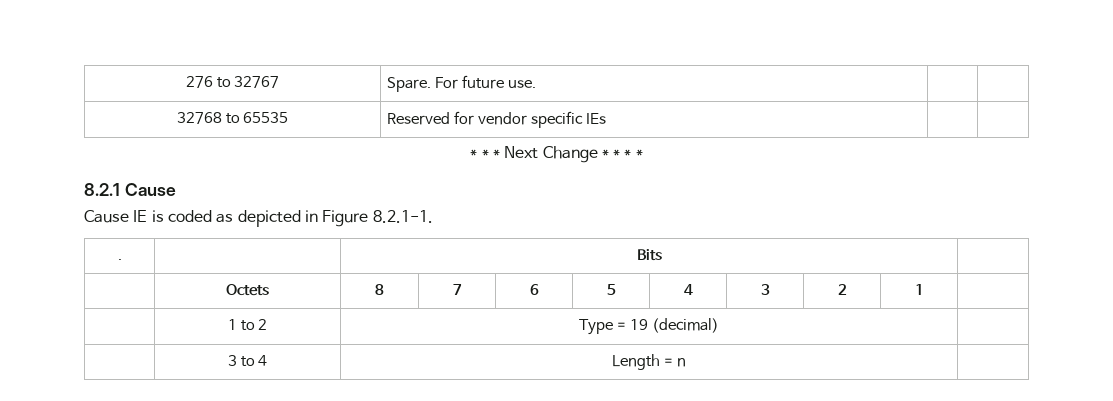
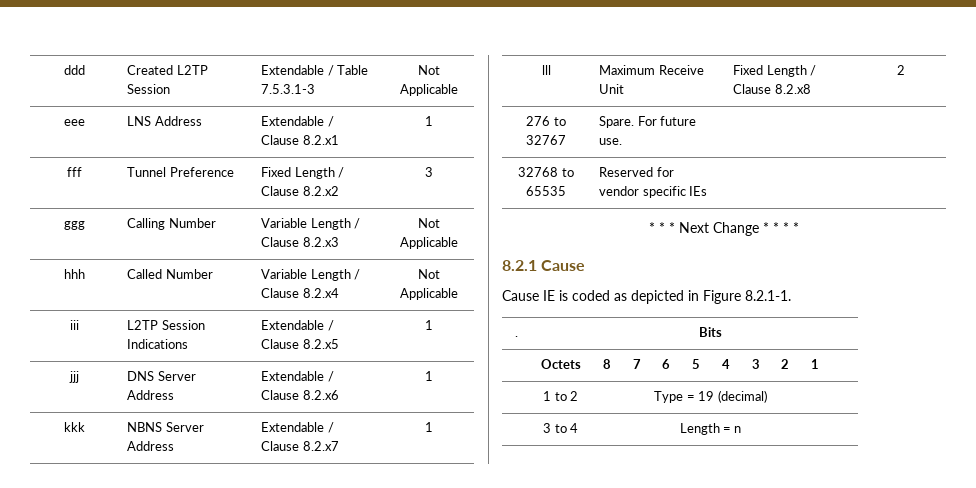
+ ddd | Created L2TP Session | Extendable / Table 7.5.3.1-3 | Not Applicable
+ eee | LNS Address | Extendable / Clause 8.2.x1 | 1
+ fff | Tunnel Preference | Fixed Length / Clause 8.2.x2 | 3
+ ggg | Calling Number | Variable Length / Clause 8.2.x3 | Not Applicable
+ hhh | Called Number | Variable Length / Clause 8.2.x4 | Not Applicable
+ iii | L2TP Session Indications | Extendable / Clause 8.2.x5 | 1
+ jjj | DNS Server Address | Extendable / Clause 8.2.x6 | 1
+ kkk | NBNS Server Address | Extendable / Clause 8.2.x7 | 1
+ lll | Maximum Receive Unit | Fixed Length / Clause 8.2.x8 | 2

